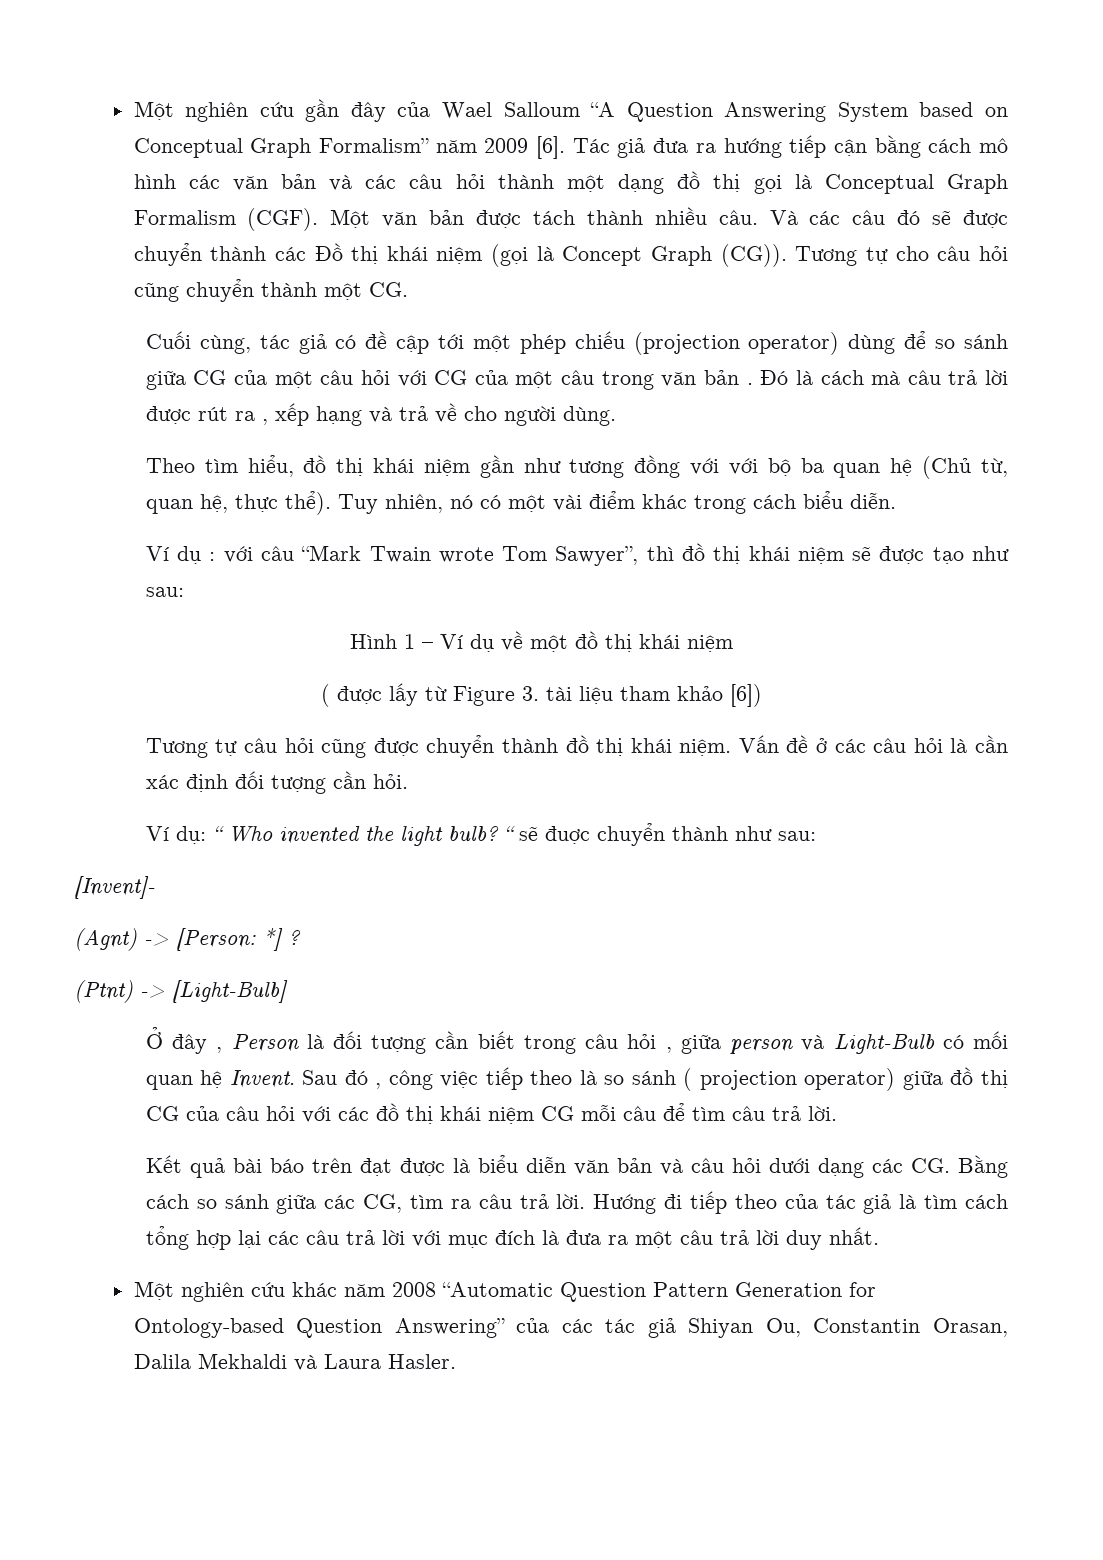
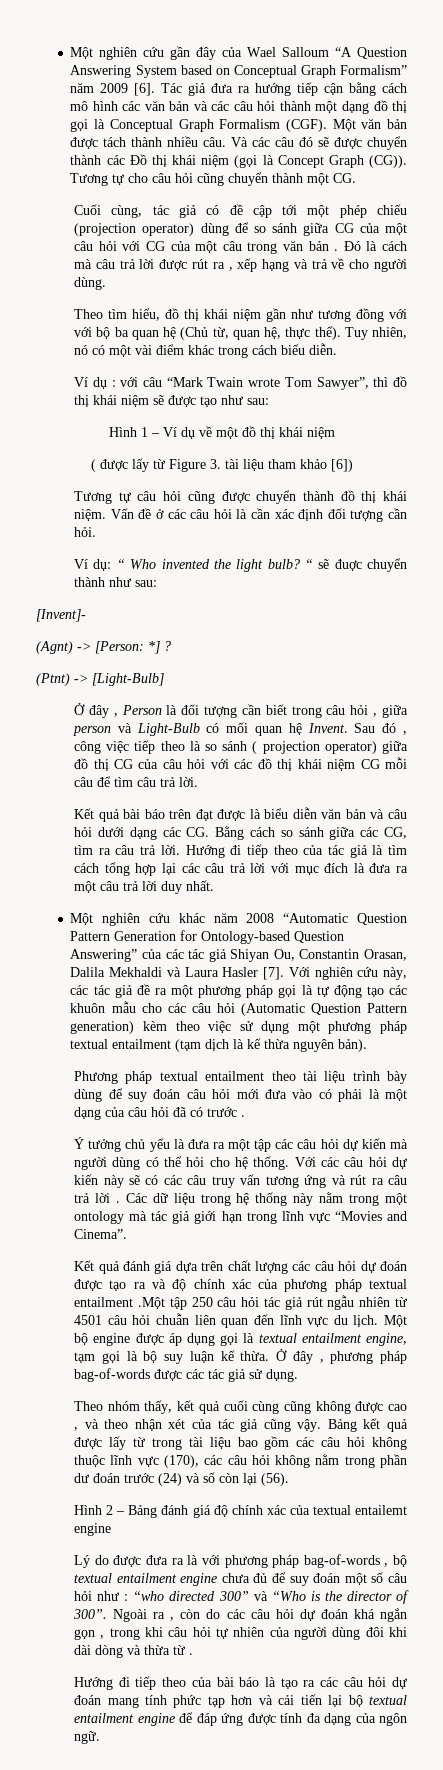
- Một nghiên cứu khác năm 2008 “Automatic Question Pattern Generation for Ontology-based Question Answering” của các tác giả Shiyan Ou, Constantin Orasan, Dalila Mekhaldi và Laura Hasler.
+ Một nghiên cứu khác năm 2008 “Automatic Question Pattern Generation for Ontology-based Question Answering” của các tác giả Shiyan Ou, Constantin Orasan, Dalila Mekhaldi và Laura Hasler [7]. Với nghiên cứu này, các tác giả đề ra một phương pháp gọi là tự động tạo các khuôn mẫu cho các câu hỏi (Automatic Question Pattern generation) kèm theo việc sử dụng một phương pháp textual entailment (tạm dịch là kế thừa nguyên bản).
+ Phương pháp textual entailment theo tài liệu trình bày dùng để suy đoán câu hỏi mới đưa vào có phải là một dạng của câu hỏi đã có trước .
+ Ý tưởng chủ yếu là đưa ra một tập các câu hỏi dự kiến mà người dùng có thể hỏi cho hệ thống. Với các câu hỏi dự kiến này sẽ có các câu truy vấn tương ứng và rút ra câu trả lời . Các dữ liệu trong hệ thống này nằm trong một ontology mà tác giả giới hạn trong lĩnh vực “Movies and Cinema”.
+ Kết quả đánh giá dựa trên chất lượng các câu hỏi dự đoán được tạo ra và độ chính xác của phương pháp textual entailment .Một tập 250 câu hỏi tác giả rút ngẫu nhiên từ 4501 câu hỏi chuẫn liên quan đến lĩnh vực du lịch. Một bộ engine được áp dụng gọi là textual entailment engine, tạm gọi là bộ suy luận kế thừa. Ở đây , phương pháp bag-of-words được các tác giả sử dụng.
+ Theo nhóm thấy, kết quả cuối cùng cũng không được cao , và theo nhận xét của tác giả cũng vậy. Bảng kết quả được lấy từ trong tài liệu bao gồm các câu hỏi không thuộc lĩnh vực (170), các câu hỏi không nằm trong phần dư đoán trước (24) và số còn lại (56).
+ Hình 2 – Bảng đánh giá độ chính xác của textual entailemt engine
+ Lý do được đưa ra là với phương pháp bag-of-words , bộ textual entailment engine chưa đủ để suy đoán một số câu hỏi như : “who directed 300” và “Who is the director of 300”. Ngoài ra , còn do các câu hỏi dự đoán khá ngắn gọn , trong khi câu hỏi tự nhiên của người dùng đôi khi dài dòng và thừa từ .
+ Hướng đi tiếp theo của bài báo là tạo ra các câu hỏi dự đoán mang tính phức tạp hơn và cải tiến lại bộ textual entailment engine để đáp ứng được tính đa dạng của ngôn ngữ.

